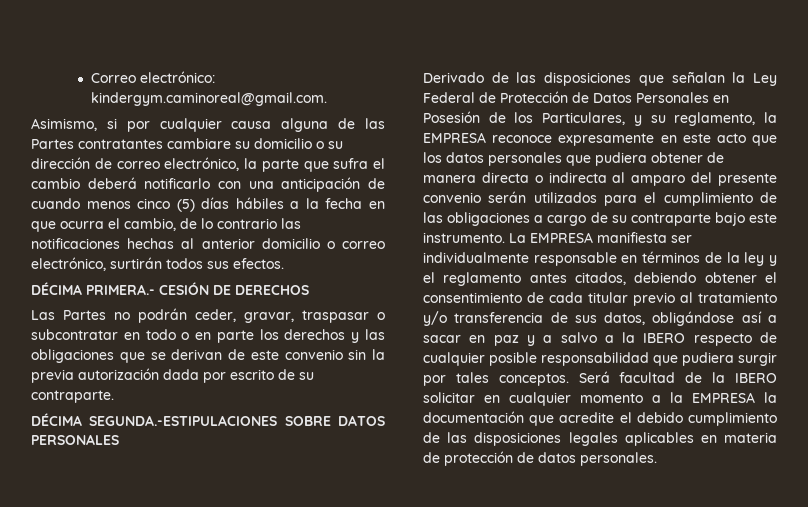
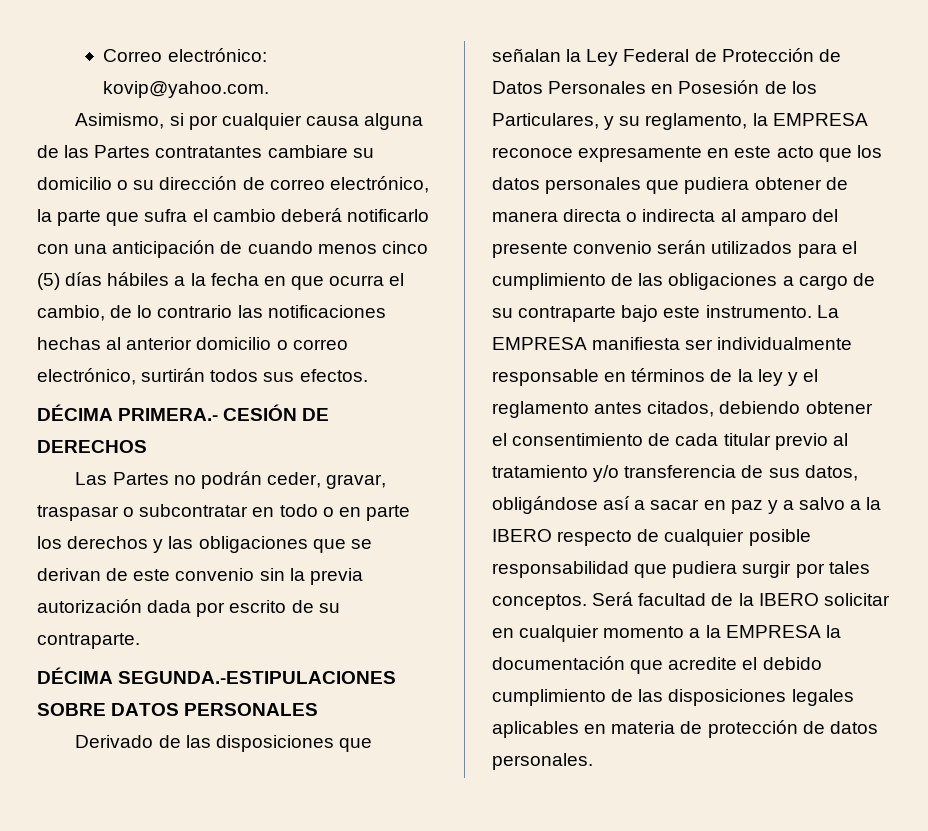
- Correo electrónico: kindergym.caminoreal@gmail.com.
+ Correo electrónico: kovip@yahoo.com.

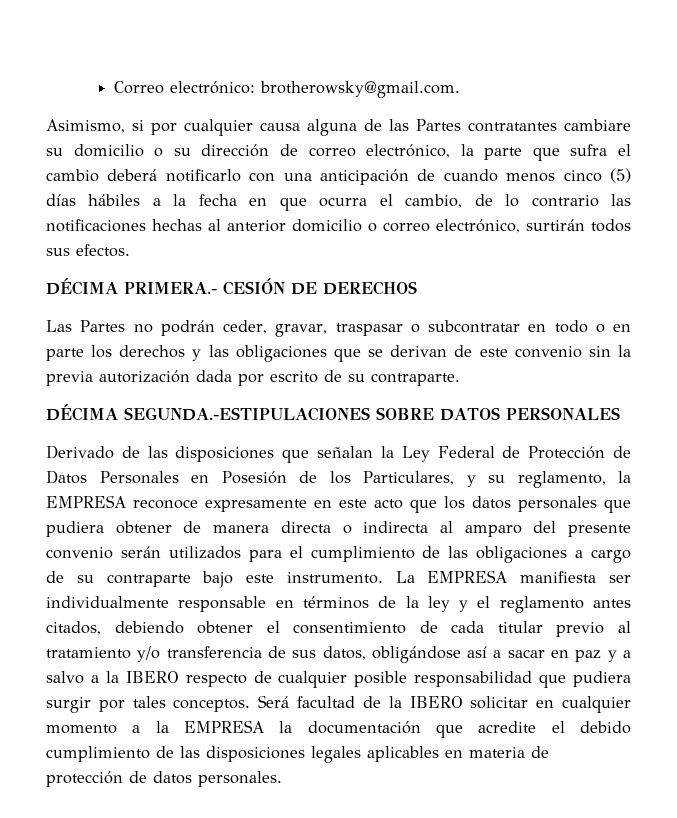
- Correo electrónico: kovip@yahoo.com.
+ Correo electrónico: brotherowsky@gmail.com.

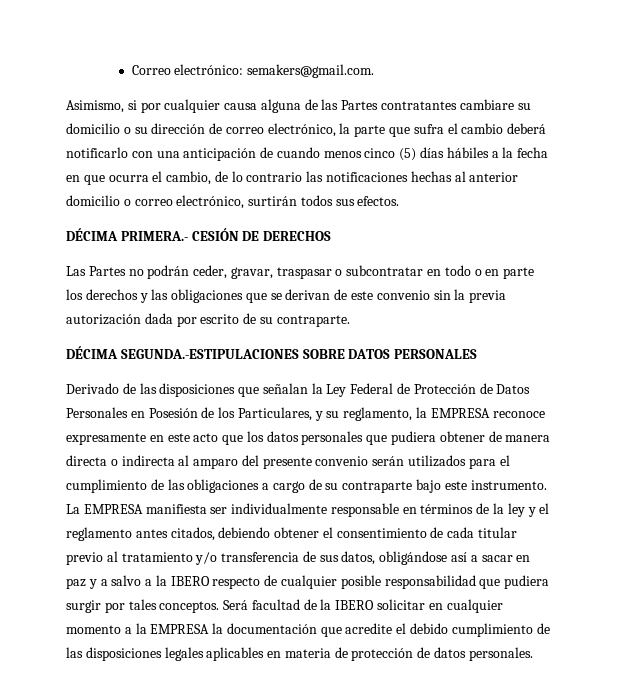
- Correo electrónico: brotherowsky@gmail.com.
+ Correo electrónico: semakers@gmail.com.

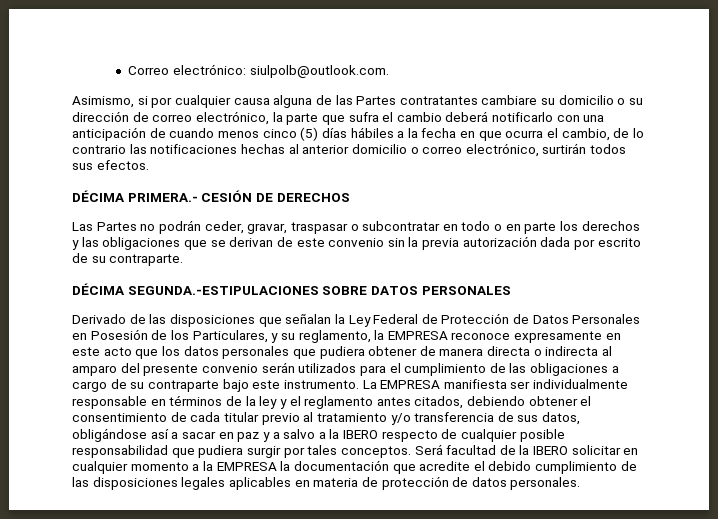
- Correo electrónico: semakers@gmail.com.
+ Correo electrónico: siulpolb@outlook.com.

